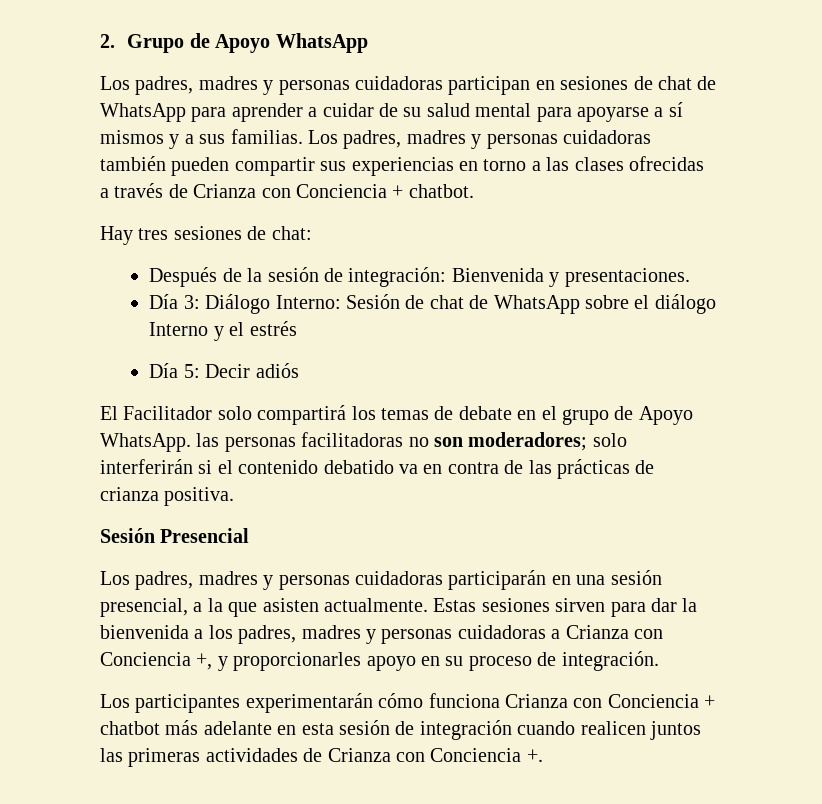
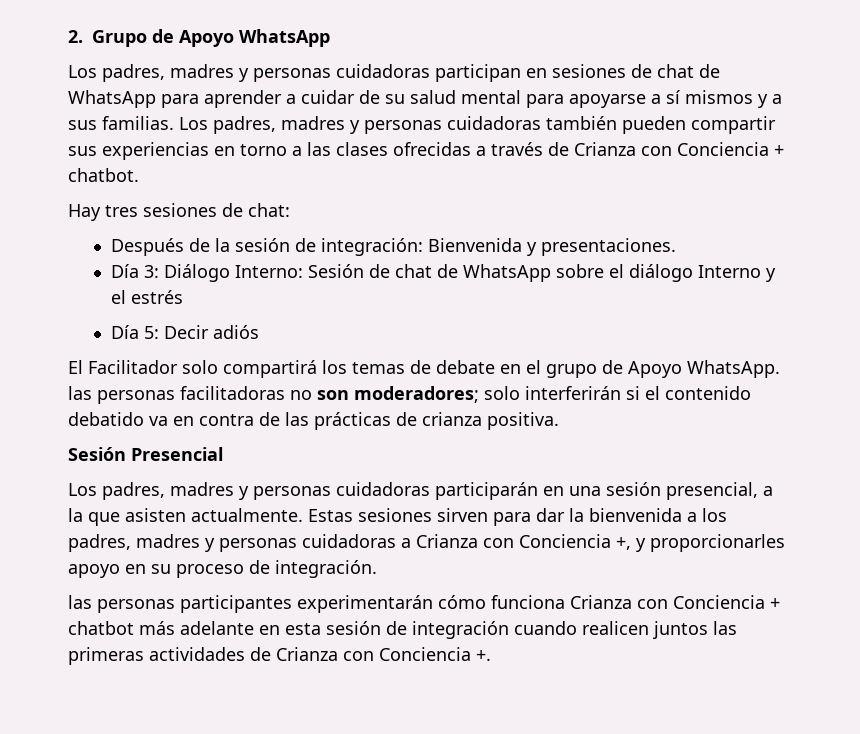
- Los participantes experimentarán cómo funciona Crianza con Conciencia + chatbot más adelante en esta sesión de integración cuando realicen juntos las primeras actividades de Crianza con Conciencia +.
+ las personas participantes experimentarán cómo funciona Crianza con Conciencia + chatbot más adelante en esta sesión de integración cuando realicen juntos las primeras actividades de Crianza con Conciencia +.

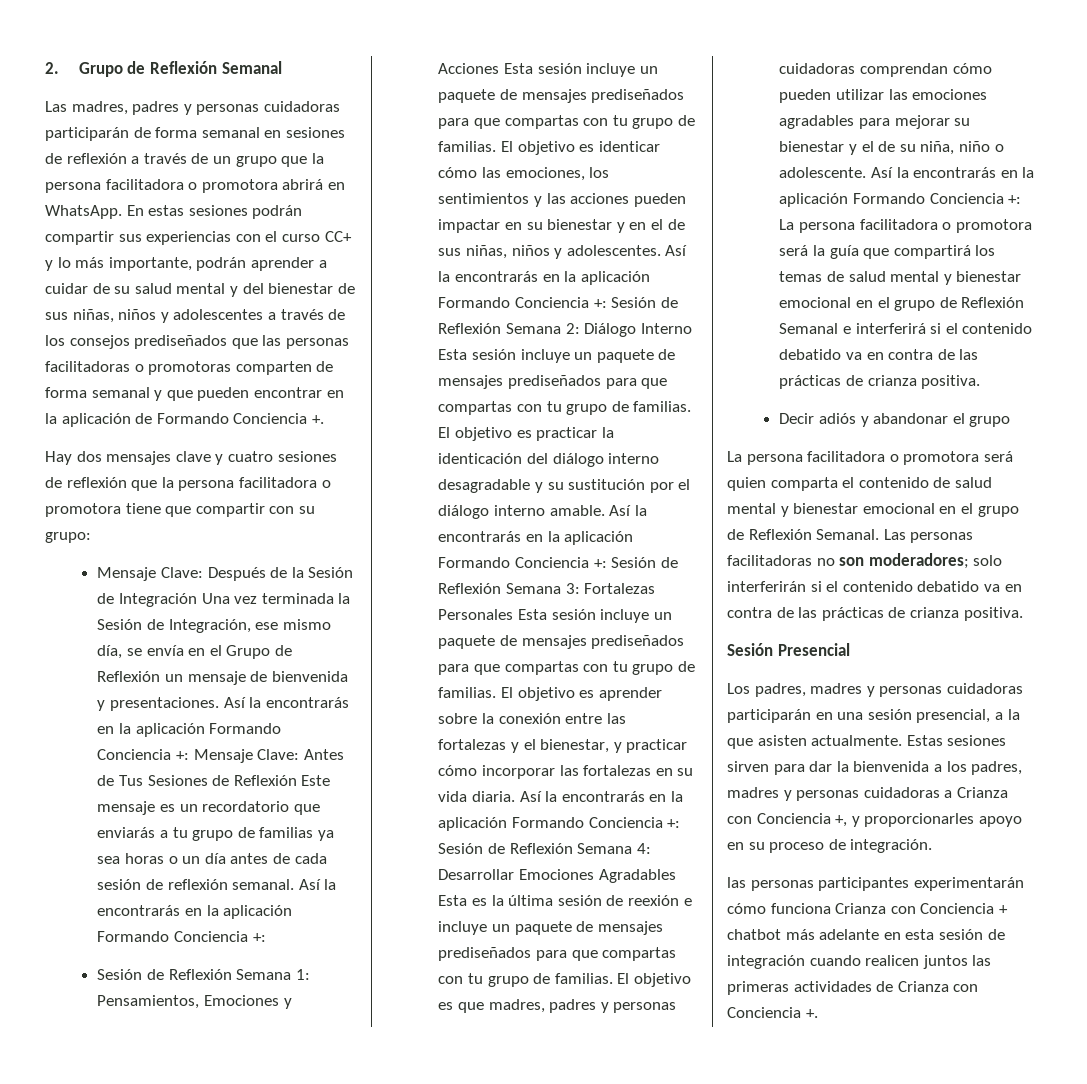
- 2. Grupo de Apoyo WhatsApp
- Los padres, madres y personas cuidadoras participan en sesiones de chat de WhatsApp para aprender a cuidar de su salud mental para apoyarse a sí mismos y a sus familias. Los padres, madres y personas cuidadoras también pueden compartir sus experiencias en torno a las clases ofrecidas a través de Crianza con Conciencia + chatbot.
- Hay tres sesiones de chat:
- Después de la sesión de integración: Bienvenida y presentaciones.
- Día 3: Diálogo Interno: Sesión de chat de WhatsApp sobre el diálogo Interno y el estrés
- Día 5: Decir adiós
- El Facilitador solo compartirá los temas de debate en el grupo de Apoyo WhatsApp. las personas facilitadoras no son moderadores; solo interferirán si el contenido debatido va en contra de las prácticas de crianza positiva.
+ 2. Grupo de Reflexión Semanal
+ Las madres, padres y personas cuidadoras participarán de forma semanal en sesiones de reflexión a través de un grupo que la persona facilitadora o promotora abrirá en WhatsApp. En estas sesiones podrán compartir sus experiencias con el curso CC+ y lo más importante, podrán aprender a cuidar de su salud mental y del bienestar de sus niñas, niños y adolescentes a través de los consejos prediseñados que las personas facilitadoras o promotoras comparten de forma semanal y que pueden encontrar en la aplicación de Formando Conciencia +.
+ Hay dos mensajes clave y cuatro sesiones de reflexión que la persona facilitadora o promotora tiene que compartir con su grupo:
+ Mensaje Clave: Después de la Sesión de Integración Una vez terminada la Sesión de Integración, ese mismo día, se envía en el Grupo de Reflexión un mensaje de bienvenida y presentaciones. Así la encontrarás en la aplicación Formando Conciencia +: Mensaje Clave: Antes de Tus Sesiones de Reflexión Este mensaje es un recordatorio que enviarás a tu grupo de familias ya sea horas o un día antes de cada sesión de reflexión semanal. Así la encontrarás en la aplicación Formando Conciencia +:
+ Sesión de Reflexión Semana 1: Pensamientos, Emociones y Acciones Esta sesión incluye un paquete de mensajes prediseñados para que compartas con tu grupo de familias. El objetivo es identicar cómo las emociones, los sentimientos y las acciones pueden impactar en su bienestar y en el de sus niñas, niños y adolescentes. Así la encontrarás en la aplicación Formando Conciencia +: Sesión de Reflexión Semana 2: Diálogo Interno Esta sesión incluye un paquete de mensajes prediseñados para que compartas con tu grupo de familias. El objetivo es practicar la identicación del diálogo interno desagradable y su sustitución por el diálogo interno amable. Así la encontrarás en la aplicación Formando Conciencia +: Sesión de Reflexión Semana 3: Fortalezas Personales Esta sesión incluye un paquete de mensajes prediseñados para que compartas con tu grupo de familias. El objetivo es aprender sobre la conexión entre las fortalezas y el bienestar, y practicar cómo incorporar las fortalezas en su vida diaria. Así la encontrarás en la aplicación Formando Conciencia +: Sesión de Reflexión Semana 4: Desarrollar Emociones Agradables Esta es la última sesión de reexión e incluye un paquete de mensajes prediseñados para que compartas con tu grupo de familias. El objetivo es que madres, padres y personas cuidadoras comprendan cómo pueden utilizar las emociones agradables para mejorar su bienestar y el de su niña, niño o adolescente. Así la encontrarás en la aplicación Formando Conciencia +: La persona facilitadora o promotora será la guía que compartirá los temas de salud mental y bienestar emocional en el grupo de Reflexión Semanal e interferirá si el contenido debatido va en contra de las prácticas de crianza positiva.
+ Decir adiós y abandonar el grupo
+ La persona facilitadora o promotora será quien comparta el contenido de salud mental y bienestar emocional en el grupo de Reflexión Semanal. Las personas facilitadoras no son moderadores; solo interferirán si el contenido debatido va en contra de las prácticas de crianza positiva.

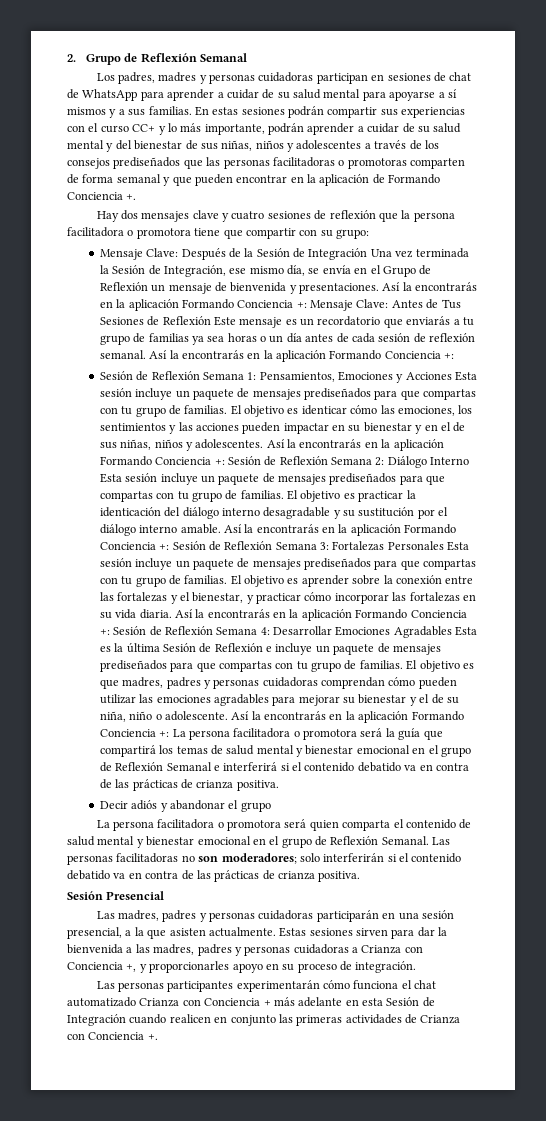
- Las madres, padres y personas cuidadoras participarán de forma semanal en sesiones de reflexión a través de un grupo que la persona facilitadora o promotora abrirá en WhatsApp.
+ Los padres, madres y personas cuidadoras participan en sesiones de chat de WhatsApp para aprender a cuidar de su salud mental para apoyarse a sí mismos y a sus familias.
- Así la encontrarás en la aplicación Formando Conciencia +: Sesión de Reflexión Semana 4: Desarrollar Emociones Agradables Esta es la última sesión de reexión e incluye un paquete de mensajes prediseñados para que compartas con tu grupo de familias.
+ Así la encontrarás en la aplicación Formando Conciencia +: Sesión de Reflexión Semana 4: Desarrollar Emociones Agradables Esta es la última Sesión de Reflexión e incluye un paquete de mensajes prediseñados para que compartas con tu grupo de familias.
- Los padres, madres y personas cuidadoras participarán en una sesión presencial, a la que asisten actualmente.
+ Las madres, padres y personas cuidadoras participarán en una sesión presencial, a la que asisten actualmente.
- Estas sesiones sirven para dar la bienvenida a los padres, madres y personas cuidadoras a Crianza con Conciencia +, y proporcionarles apoyo en su proceso de integración.
+ Estas sesiones sirven para dar la bienvenida a las madres, padres y personas cuidadoras a Crianza con Conciencia +, y proporcionarles apoyo en su proceso de integración.
- las personas participantes experimentarán cómo funciona Crianza con Conciencia + chatbot más adelante en esta sesión de integración cuando realicen juntos las primeras actividades de Crianza con Conciencia +.
+ Las personas participantes experimentarán cómo funciona el chat automatizado Crianza con Conciencia + más adelante en esta Sesión de Integración cuando realicen en conjunto las primeras actividades de Crianza con Conciencia +.

